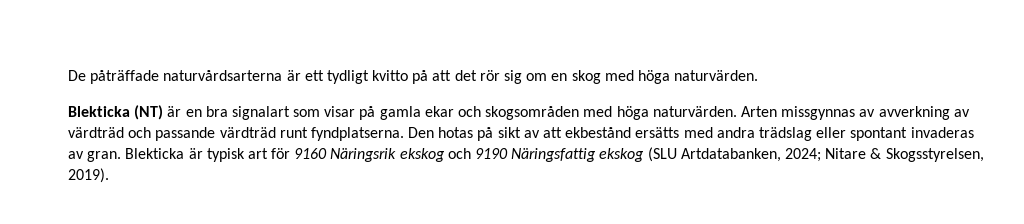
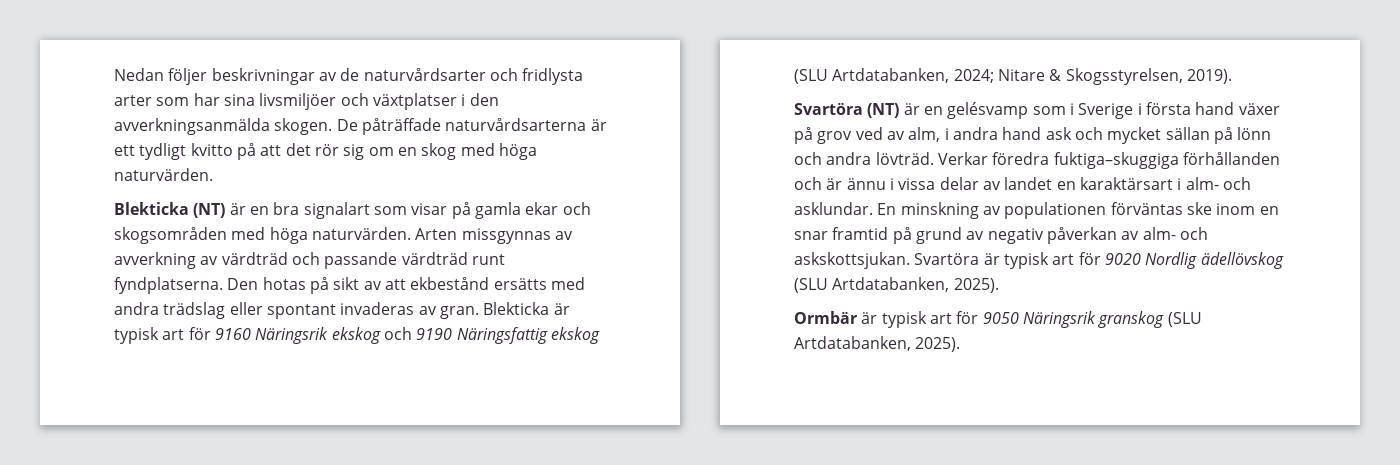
+ Nedan följer beskrivningar av de naturvårdsarter och fridlysta arter som har sina livsmiljöer och växtplatser i den avverkningsanmälda skogen.
+ Svartöra (NT) är en gelésvamp som i Sverige i första hand växer på grov ved av alm, i andra hand ask och mycket sällan på lönn och andra lövträd. Verkar föredra fuktiga–skuggiga förhållanden och är ännu i vissa delar av landet en karaktärsart i alm- och asklundar. En minskning av populationen förväntas ske inom en snar framtid på grund av negativ påverkan av alm- och askskottsjukan. Svartöra är typisk art för 9020 Nordlig ädellövskog (SLU Artdatabanken, 2025).
+ Ormbär är typisk art för 9050 Näringsrik granskog (SLU Artdatabanken, 2025).

